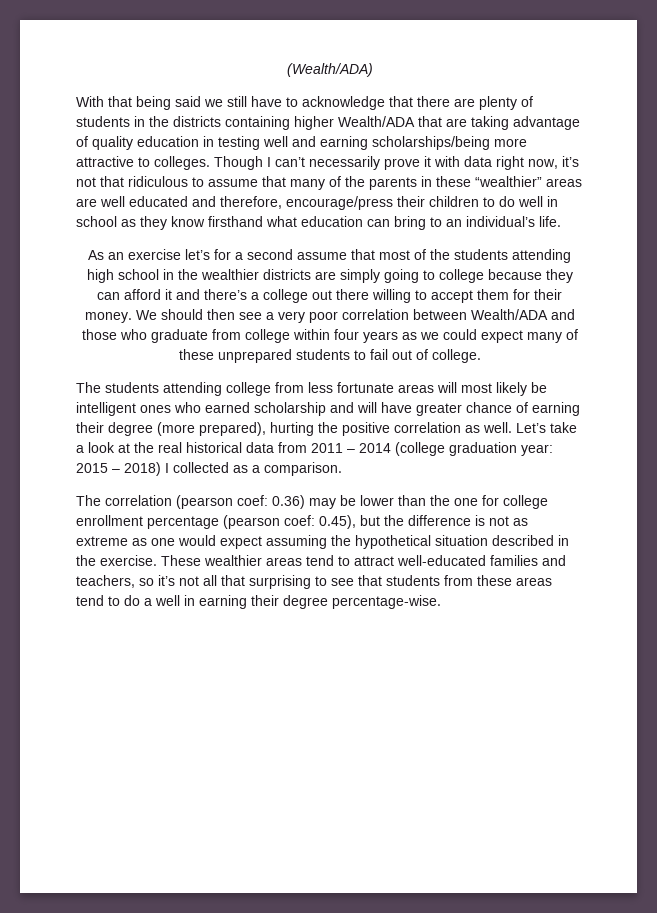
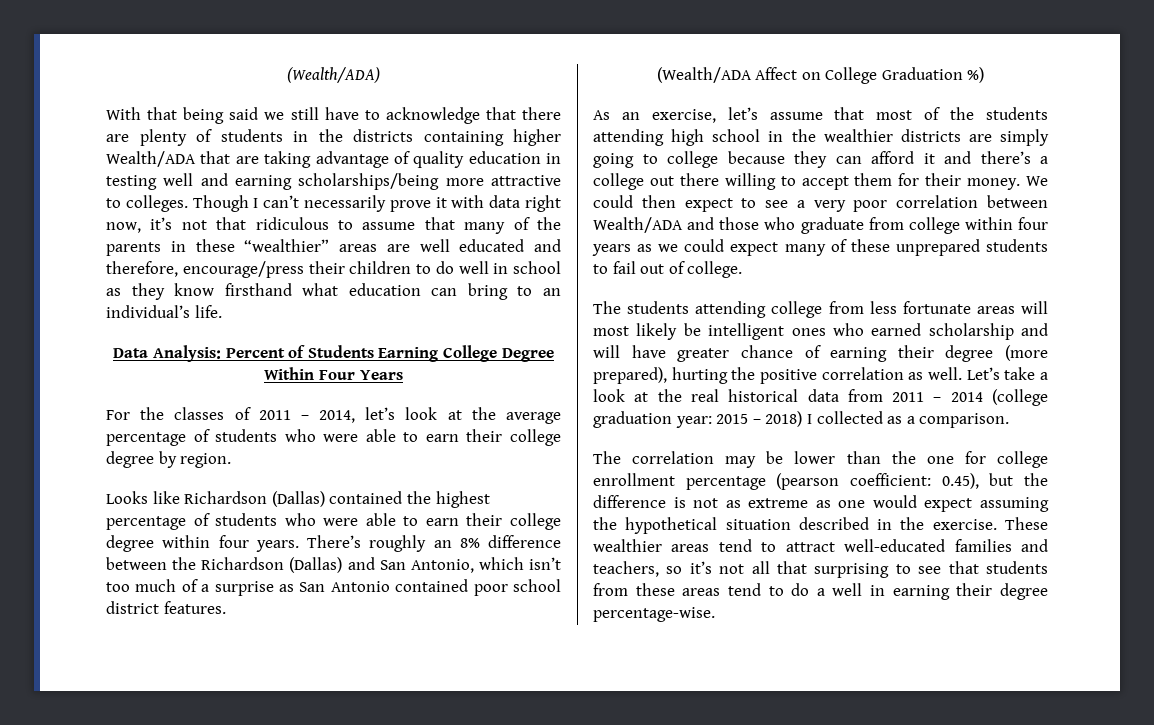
- As an exercise let’s for a second assume that most of the students attending high school in the wealthier districts are simply going to college because they can afford it and there’s a college out there willing to accept them for their money.
+ Data Analysis: Percent of Students Earning College Degree Within Four Years
+ For the classes of 2011 – 2014, let’s look at the average percentage of students who were able to earn their college degree by region.
+ Looks like Richardson (Dallas) contained the highest percentage of students who were able to earn their college degree within four years. There’s roughly an 8% difference between the Richardson (Dallas) and San Antonio, which isn’t too much of a surprise as San Antonio contained poor school district features.
+ (Wealth/ADA Affect on College Graduation %)
+ As an exercise, let’s assume that most of the students attending high school in the wealthier districts are simply going to college because they can afford it and there’s a college out there willing to accept them for their money.
- We should then see a very poor correlation between Wealth/ADA and those who graduate from college within four years as we could expect many of these unprepared students to fail out of college.
+ We could then expect to see a very poor correlation between Wealth/ADA and those who graduate from college within four years as we could expect many of these unprepared students to fail out of college.
- The correlation (pearson coef: 0.36) may be lower than the one for college enrollment percentage (pearson coef: 0.45), but the difference is not as extreme as one would expect assuming the hypothetical situation described in the exercise.
+ The correlation may be lower than the one for college enrollment percentage (pearson coefficient: 0.45), but the difference is not as extreme as one would expect assuming the hypothetical situation described in the exercise.

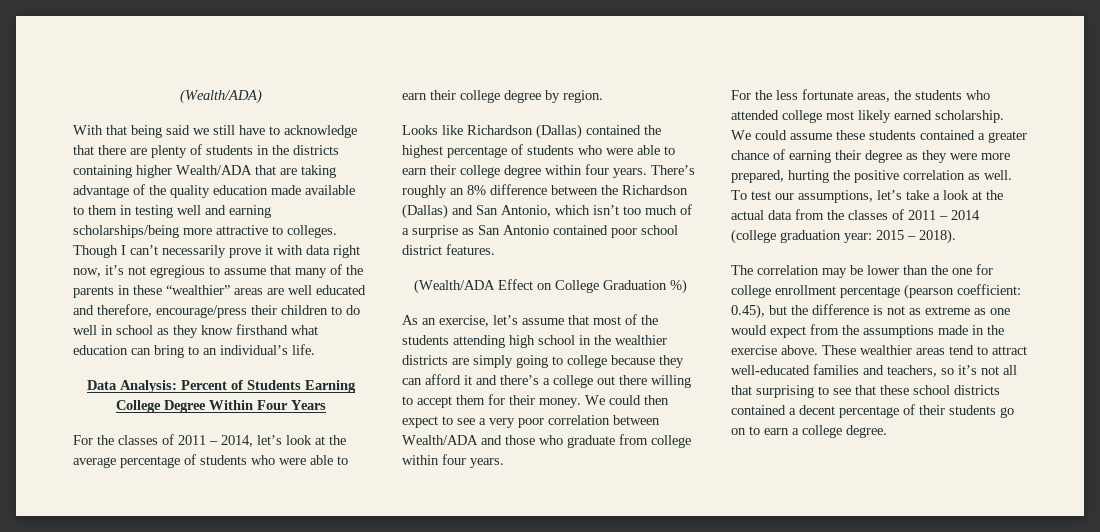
- With that being said we still have to acknowledge that there are plenty of students in the districts containing higher Wealth/ADA that are taking advantage of quality education in testing well and earning scholarships/being more attractive to colleges.
+ With that being said we still have to acknowledge that there are plenty of students in the districts containing higher Wealth/ADA that are taking advantage of the quality education made available to them in testing well and earning scholarships/being more attractive to colleges.
- Though I can’t necessarily prove it with data right now, it’s not that ridiculous to assume that many of the parents in these “wealthier” areas are well educated and therefore, encourage/press their children to do well in school as they know firsthand what education can bring to an individual’s life.
+ Though I can’t necessarily prove it with data right now, it’s not egregious to assume that many of the parents in these “wealthier” areas are well educated and therefore, encourage/press their children to do well in school as they know firsthand what education can bring to an individual’s life.
- (Wealth/ADA Affect on College Graduation %)
+ (Wealth/ADA Effect on College Graduation %)
- We could then expect to see a very poor correlation between Wealth/ADA and those who graduate from college within four years as we could expect many of these unprepared students to fail out of college.
- The students attending college from less fortunate areas will most likely be intelligent ones who earned scholarship and will have greater chance of earning their degree (more prepared), hurting the positive correlation as well.
+ We could then expect to see a very poor correlation between Wealth/ADA and those who graduate from college within four years.
+ For the less fortunate areas, the students who attended college most likely earned scholarship. We could assume these students contained a greater chance of earning their degree as they were more prepared, hurting the positive correlation as well.
- Let’s take a look at the real historical data from 2011 – 2014 (college graduation year: 2015 – 2018) I collected as a comparison.
+ To test our assumptions, let’s take a look at the actual data from the classes of 2011 – 2014 (college graduation year: 2015 – 2018).
- The correlation may be lower than the one for college enrollment percentage (pearson coefficient: 0.45), but the difference is not as extreme as one would expect assuming the hypothetical situation described in the exercise.
+ The correlation may be lower than the one for college enrollment percentage (pearson coefficient: 0.45), but the difference is not as extreme as one would expect from the assumptions made in the exercise above.
- These wealthier areas tend to attract well-educated families and teachers, so it’s not all that surprising to see that students from these areas tend to do a well in earning their degree percentage-wise.
+ These wealthier areas tend to attract well-educated families and teachers, so it’s not all that surprising to see that these school districts contained a decent percentage of their students go on to earn a college degree.

